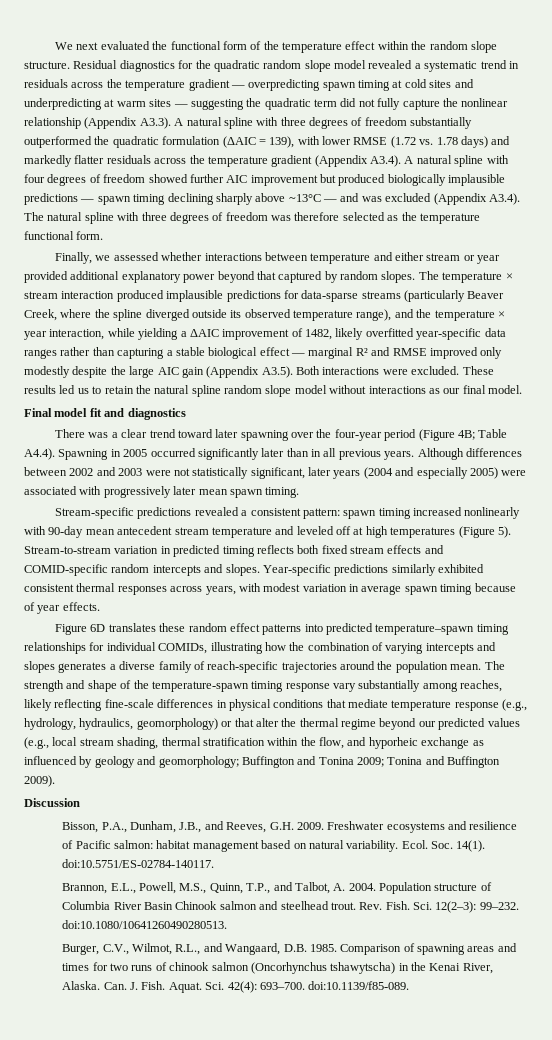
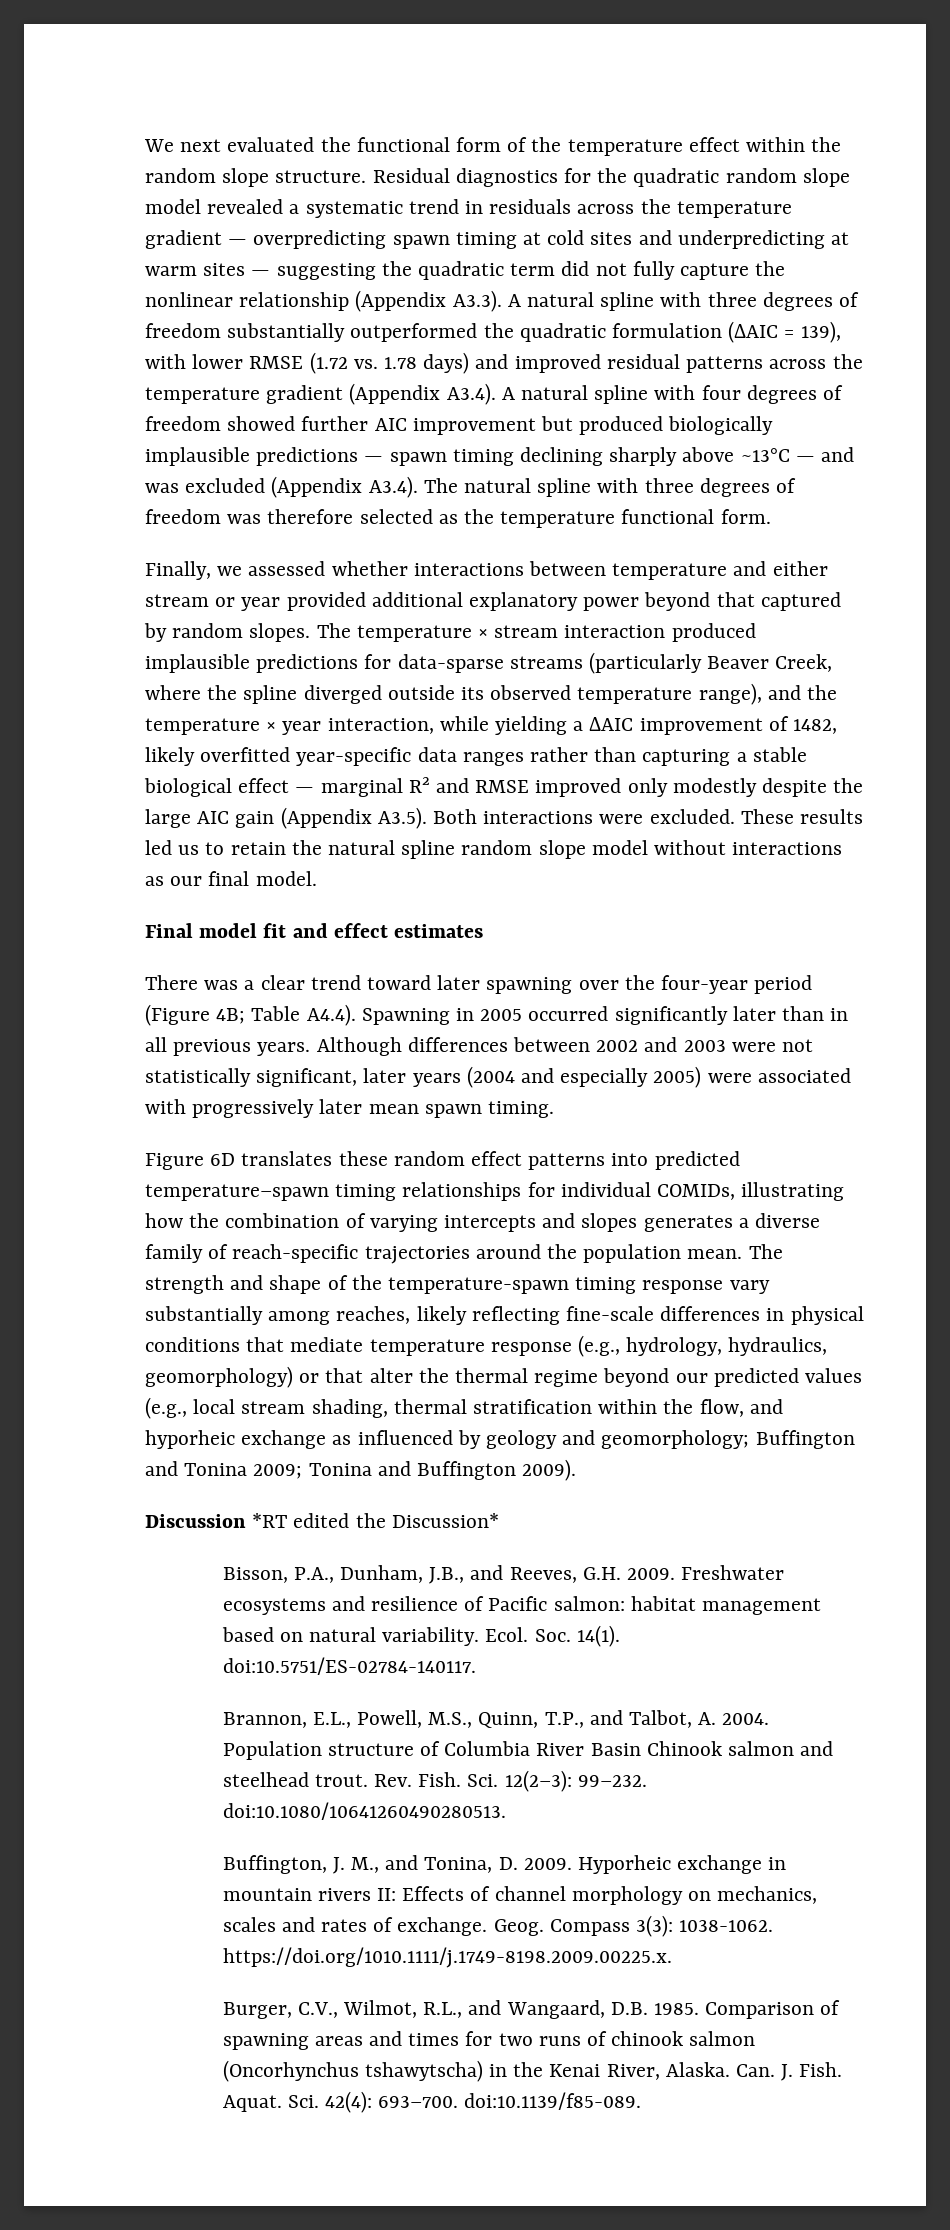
- Residual diagnostics for the quadratic random slope model revealed a systematic trend in residuals across the temperature gradient — overpredicting spawn timing at cold sites and underpredicting at warm sites — suggesting the quadratic term did not fully capture the nonlinear relationship (Appendix A3.3). A natural spline with three degrees of freedom substantially outperformed the quadratic formulation (ΔAIC = 139), with lower RMSE (1.72 vs. 1.78 days) and markedly flatter residuals across the temperature gradient (Appendix A3.4). A natural spline with four degrees of freedom showed further AIC improvement but produced biologically implausible predictions — spawn timing declining sharply above ~13°C — and was excluded (Appendix A3.4). The natural spline with three degrees of freedom was therefore selected as the temperature functional form.
+ Residual diagnostics for the quadratic random slope model revealed a systematic trend in residuals across the temperature gradient — overpredicting spawn timing at cold sites and underpredicting at warm sites — suggesting the quadratic term did not fully capture the nonlinear relationship (Appendix A3.3). A natural spline with three degrees of freedom substantially outperformed the quadratic formulation (ΔAIC = 139), with lower RMSE (1.72 vs. 1.78 days) and improved residual patterns across the temperature gradient (Appendix A3.4). A natural spline with four degrees of freedom showed further AIC improvement but produced biologically implausible predictions — spawn timing declining sharply above ~13°C — and was excluded (Appendix A3.4). The natural spline with three degrees of freedom was therefore selected as the temperature functional form.
- Final model fit and diagnostics
+ Final model fit and effect estimates
- Stream-specific predictions revealed a consistent pattern: spawn timing increased nonlinearly with 90-day mean antecedent stream temperature and leveled off at high temperatures (Figure 5). Stream-to-stream variation in predicted timing reflects both fixed stream effects and COMID-specific random intercepts and slopes. Year-specific predictions similarly exhibited consistent thermal responses across years, with modest variation in average spawn timing because of year effects.
- Discussion
+ Discussion *RT edited the Discussion*
+ Buffington, J. M., and Tonina, D. 2009. Hyporheic exchange in mountain rivers II: Effects of channel morphology on mechanics, scales and rates of exchange. Geog. Compass 3(3): 1038-1062. https://doi.org/1010.1111/j.1749-8198.2009.00225.x.

